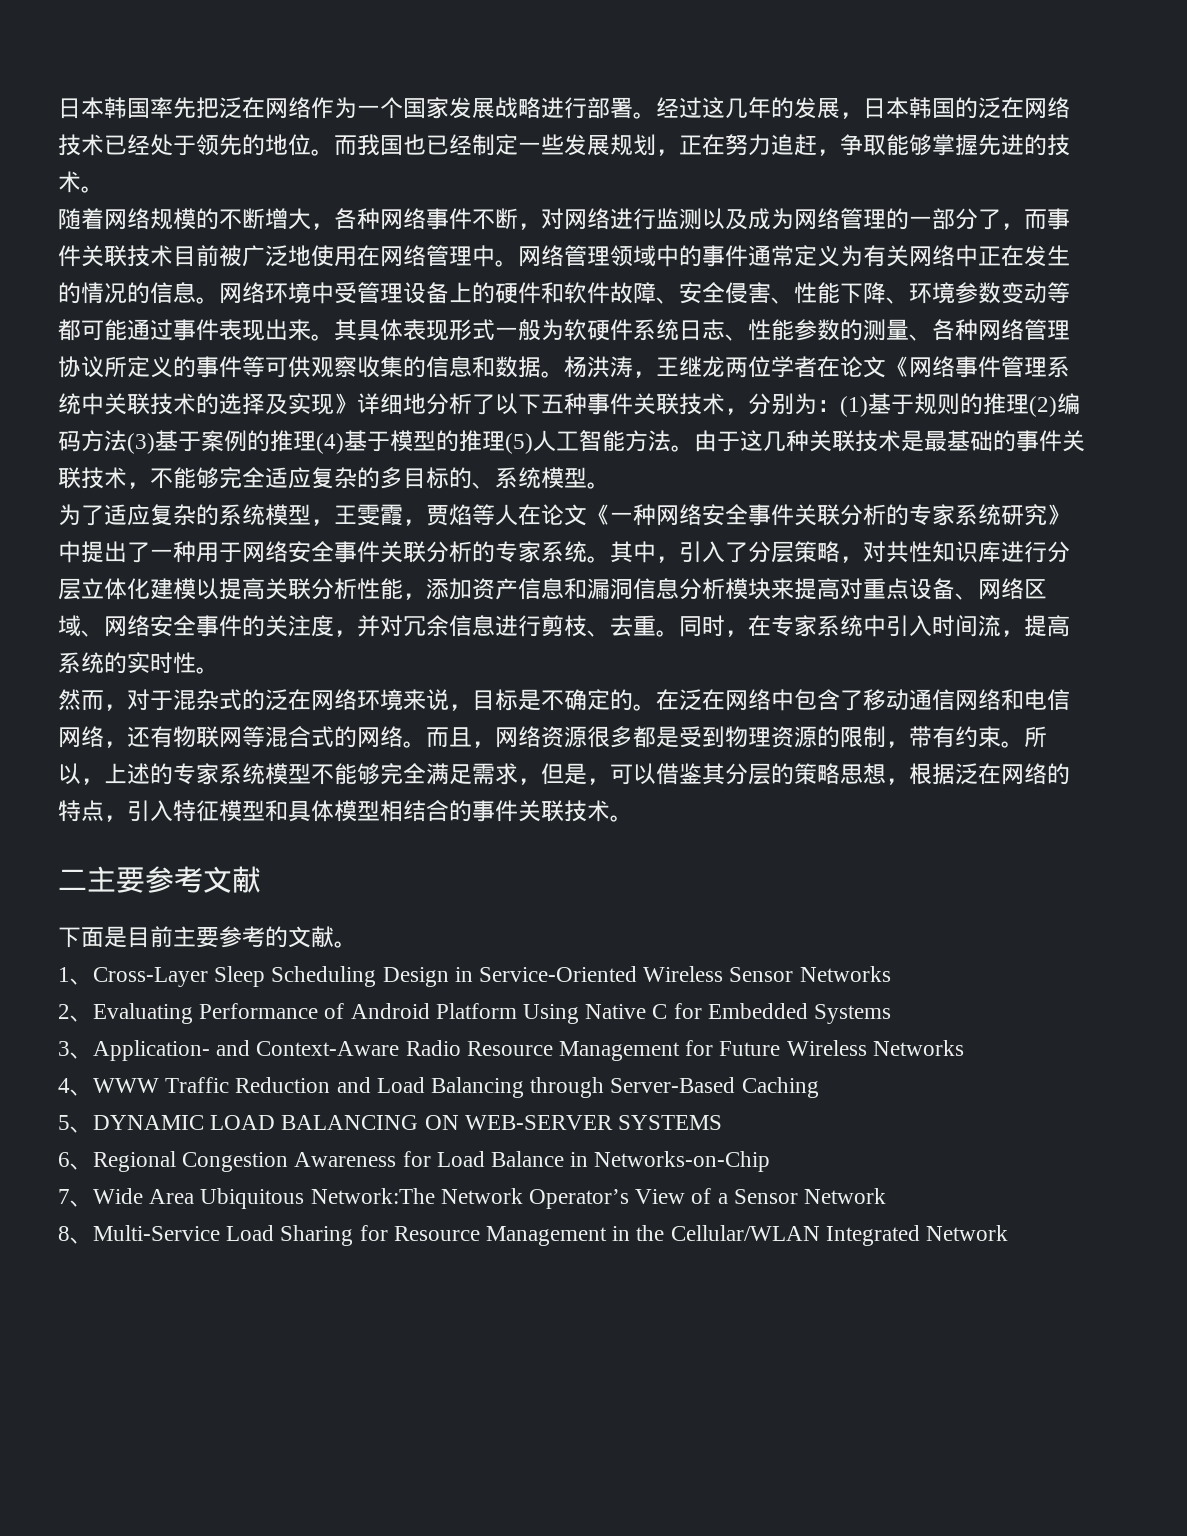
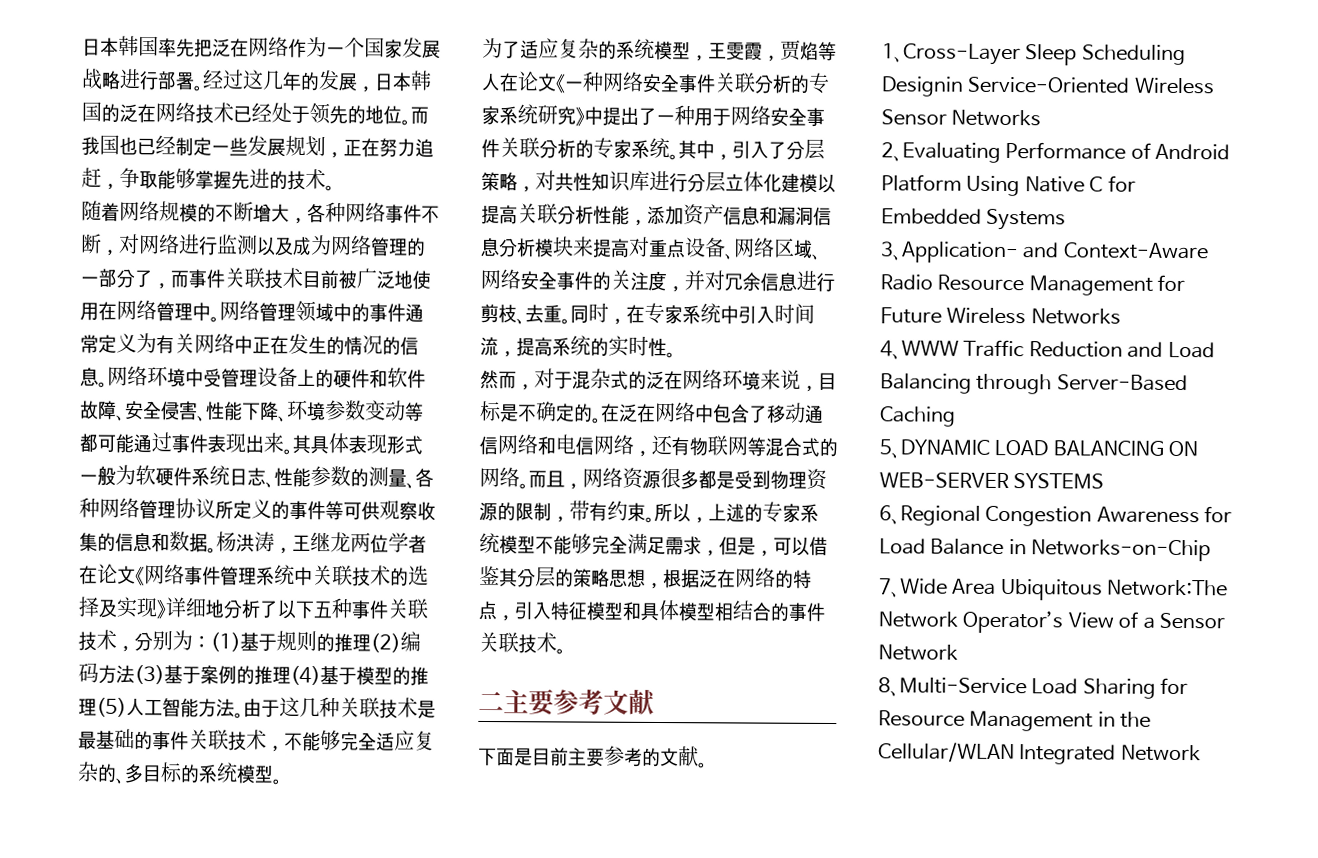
- 由于这几种关联技术是最基础的事件关联技术，不能够完全适应复杂的多目标的、系统模型。
+ 由于这几种关联技术是最基础的事件关联技术，不能够完全适应复杂的、多目标的系统模型。
- 1、Cross-Layer Sleep Scheduling Design in Service-Oriented Wireless Sensor Networks
+ 1、Cross-Layer Sleep Scheduling Designin Service-Oriented Wireless Sensor Networks

